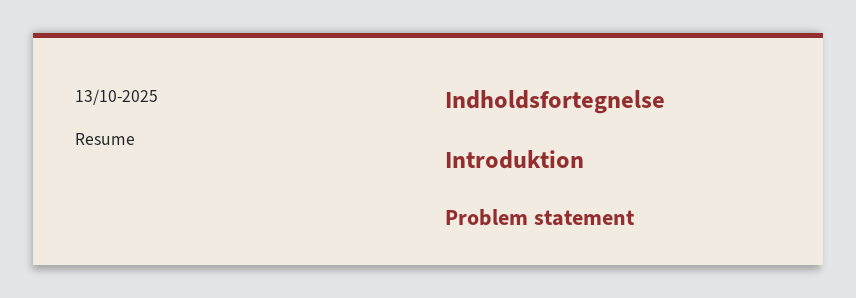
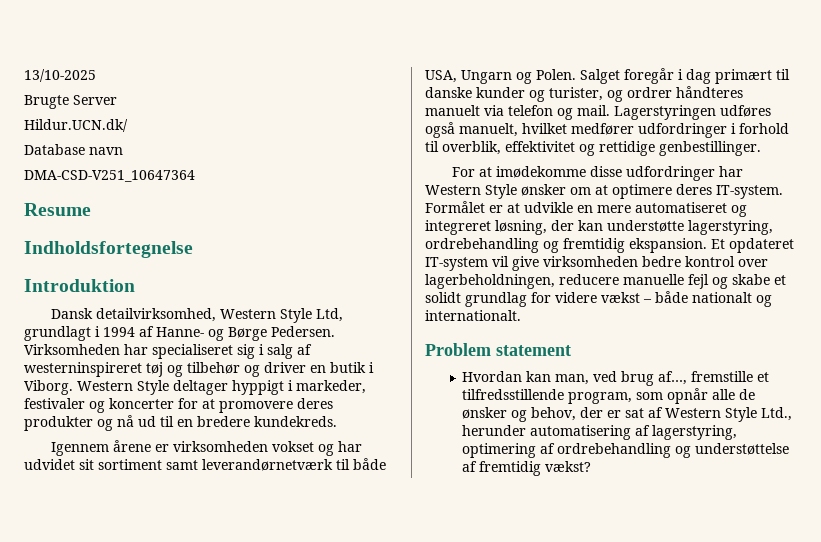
+ Brugte Server
+ Hildur.UCN.dk/
+ Database navn
+ DMA-CSD-V251_10647364
  Resume
  Indholdsfortegnelse
  Introduktion
+ Dansk detailvirksomhed, Western Style Ltd, grundlagt i 1994 af Hanne- og Børge Pedersen. Virksomheden har specialiseret sig i salg af westerninspireret tøj og tilbehør og driver en butik i Viborg. Western Style deltager hyppigt i markeder, festivaler og koncerter for at promovere deres produkter og nå ud til en bredere kundekreds.
+ Igennem årene er virksomheden vokset og har udvidet sit sortiment samt leverandørnetværk til både USA, Ungarn og Polen. Salget foregår i dag primært til danske kunder og turister, og ordrer håndteres manuelt via telefon og mail. Lagerstyringen udføres også manuelt, hvilket medfører udfordringer i forhold til overblik, effektivitet og rettidige genbestillinger.
+ For at imødekomme disse udfordringer har Western Style ønsker om at optimere deres IT-system. Formålet er at udvikle en mere automatiseret og integreret løsning, der kan understøtte lagerstyring, ordrebehandling og fremtidig ekspansion. Et opdateret IT-system vil give virksomheden bedre kontrol over lagerbeholdningen, reducere manuelle fejl og skabe et solidt grundlag for videre vækst – både nationalt og internationalt.
  Problem statement
+ Hvordan kan man, ved brug af…, fremstille et tilfredsstillende program, som opnår alle de ønsker og behov, der er sat af Western Style Ltd., herunder automatisering af lagerstyring, optimering af ordrebehandling og understøttelse af fremtidig vækst?

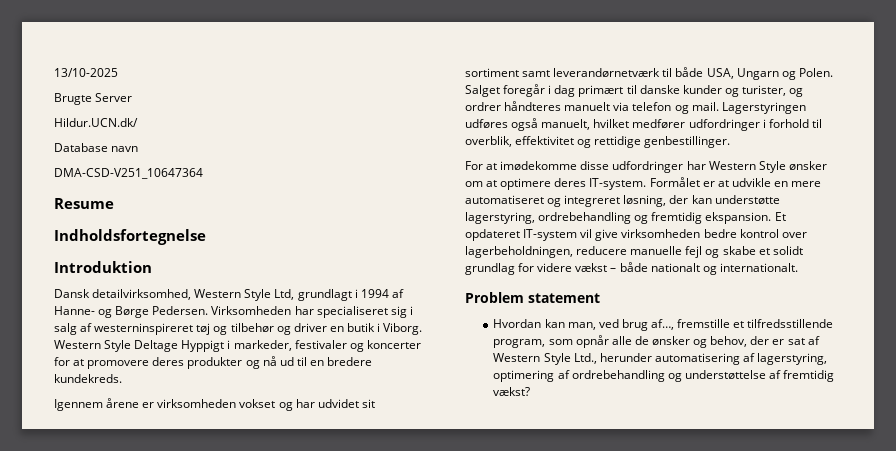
- Western Style deltager hyppigt i markeder, festivaler og koncerter for at promovere deres produkter og nå ud til en bredere kundekreds.
+ Western Style Deltage Hyppigt i markeder, festivaler og koncerter for at promovere deres produkter og nå ud til en bredere kundekreds.

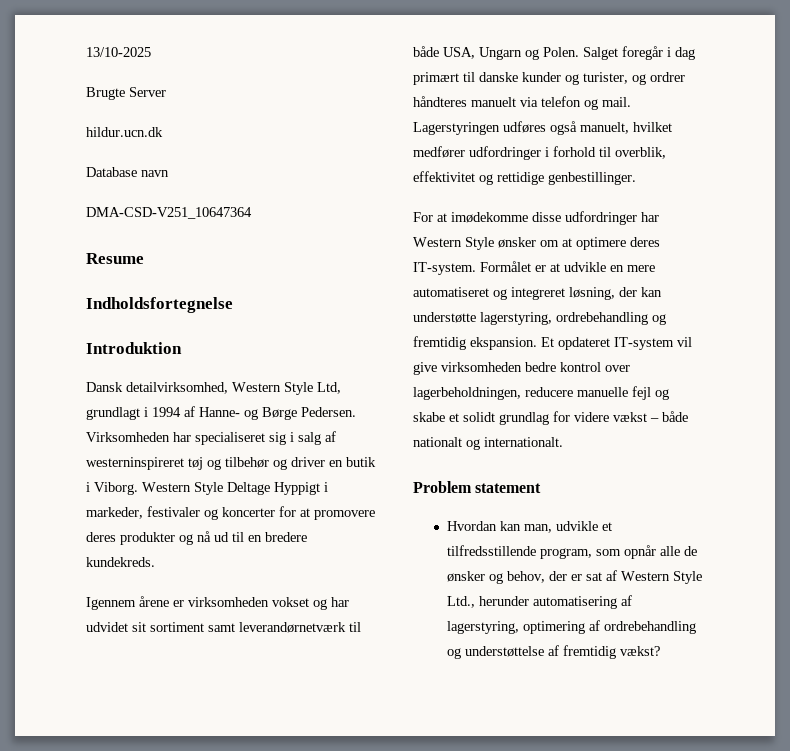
- Hildur.UCN.dk/
+ hildur.ucn.dk
- Hvordan kan man, ved brug af…, fremstille et tilfredsstillende program, som opnår alle de ønsker og behov, der er sat af Western Style Ltd., herunder automatisering af lagerstyring, optimering af ordrebehandling og understøttelse af fremtidig vækst?
+ Hvordan kan man, udvikle et tilfredsstillende program, som opnår alle de ønsker og behov, der er sat af Western Style Ltd., herunder automatisering af lagerstyring, optimering af ordrebehandling og understøttelse af fremtidig vækst?

